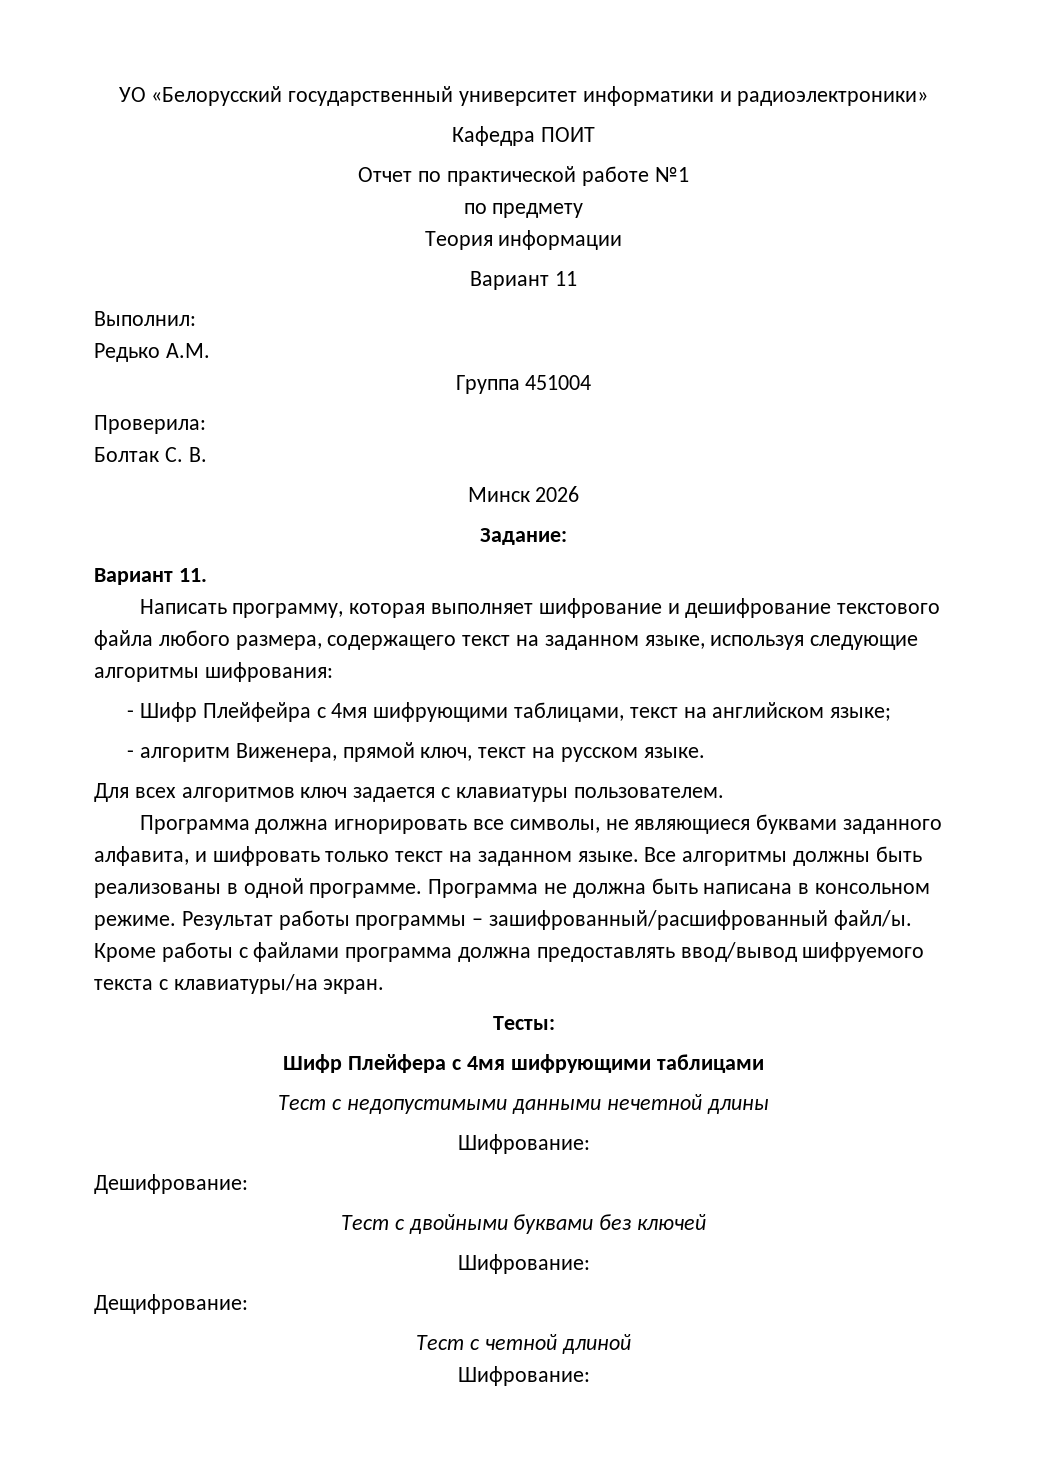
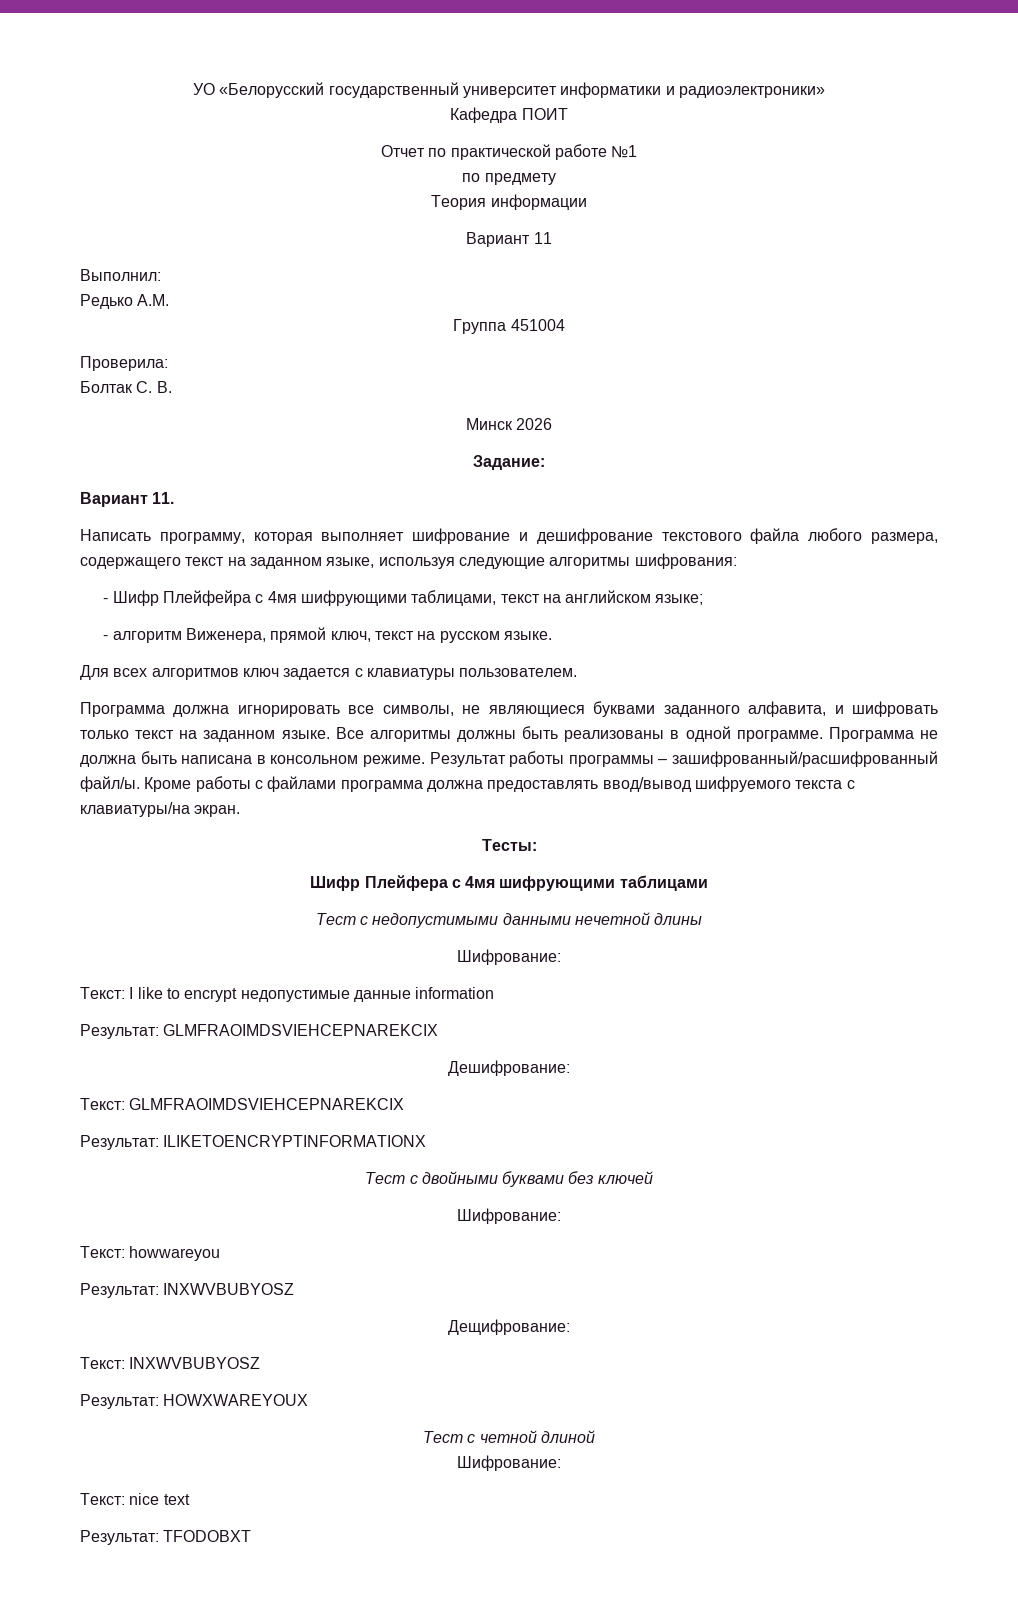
+ Текст: I like to encrypt недопустимые данные information
+ Результат: GLMFRAOIMDSVIEHCEPNAREKCIX
  Дешифрование:
+ Текст: GLMFRAOIMDSVIEHCEPNAREKCIX
+ Результат: ILIKETOENCRYPTINFORMATIONX
+ Текст: howwareyou
+ Результат: INXWVBUBYOSZ
  Дещифрование:
+ Текст: INXWVBUBYOSZ
+ Результат: HOWXWAREYOUX
+ Текст: nice text
+ Результат: TFODOBXT

